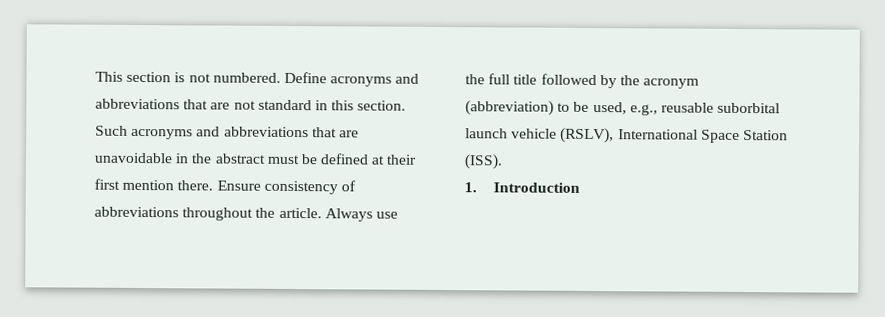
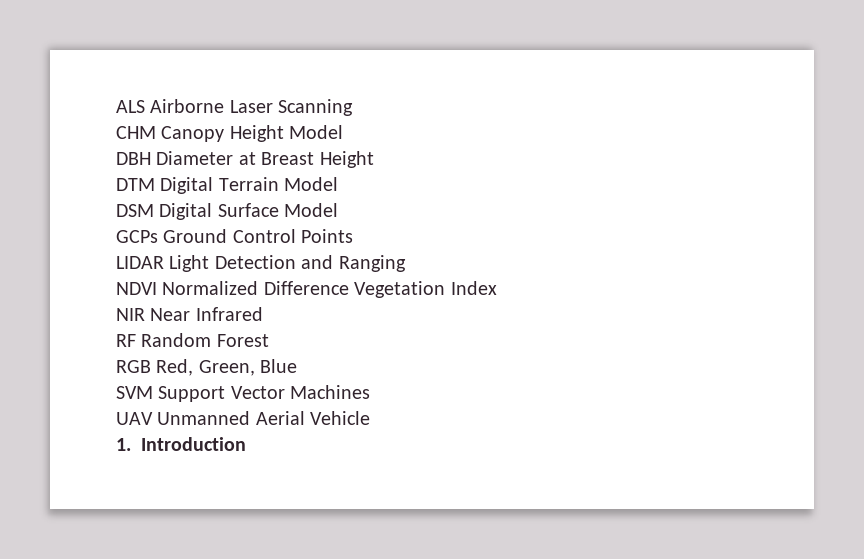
- This section is not numbered. Define acronyms and abbreviations that are not standard in this section. Such acronyms and abbreviations that are unavoidable in the abstract must be defined at their first mention there. Ensure consistency of abbreviations throughout the article. Always use the full title followed by the acronym (abbreviation) to be used, e.g., reusable suborbital launch vehicle (RSLV), International Space Station (ISS).
+ ALS Airborne Laser Scanning
+ CHM Canopy Height Model
+ DBH Diameter at Breast Height
+ DTM Digital Terrain Model
+ DSM Digital Surface Model
+ GCPs Ground Control Points
+ LIDAR Light Detection and Ranging
+ NDVI Normalized Difference Vegetation Index
+ NIR Near Infrared
+ RF Random Forest
+ RGB Red, Green, Blue
+ SVM Support Vector Machines
+ UAV Unmanned Aerial Vehicle

